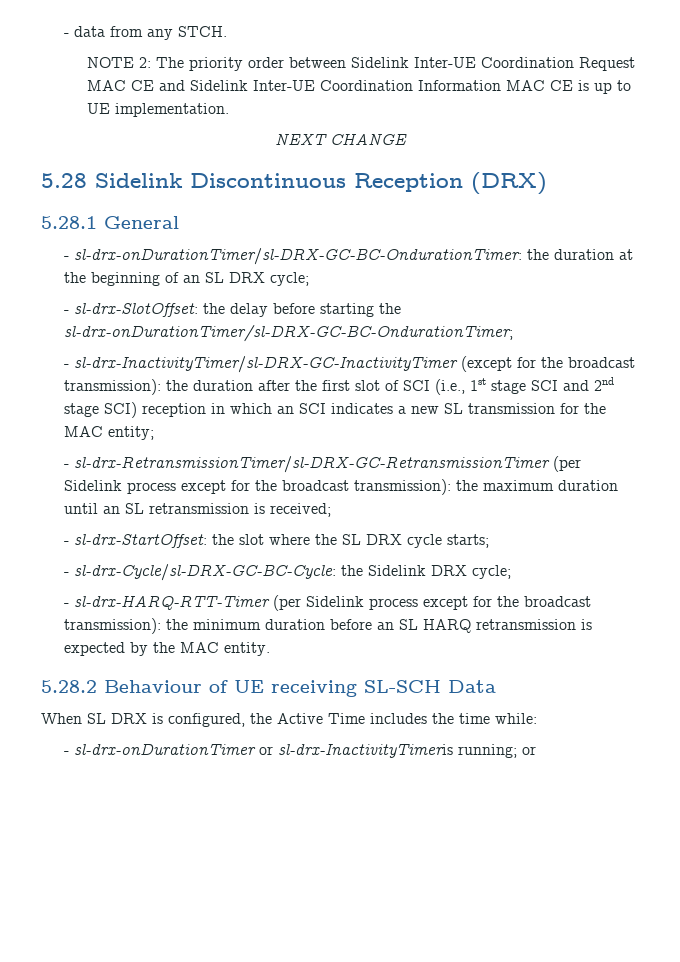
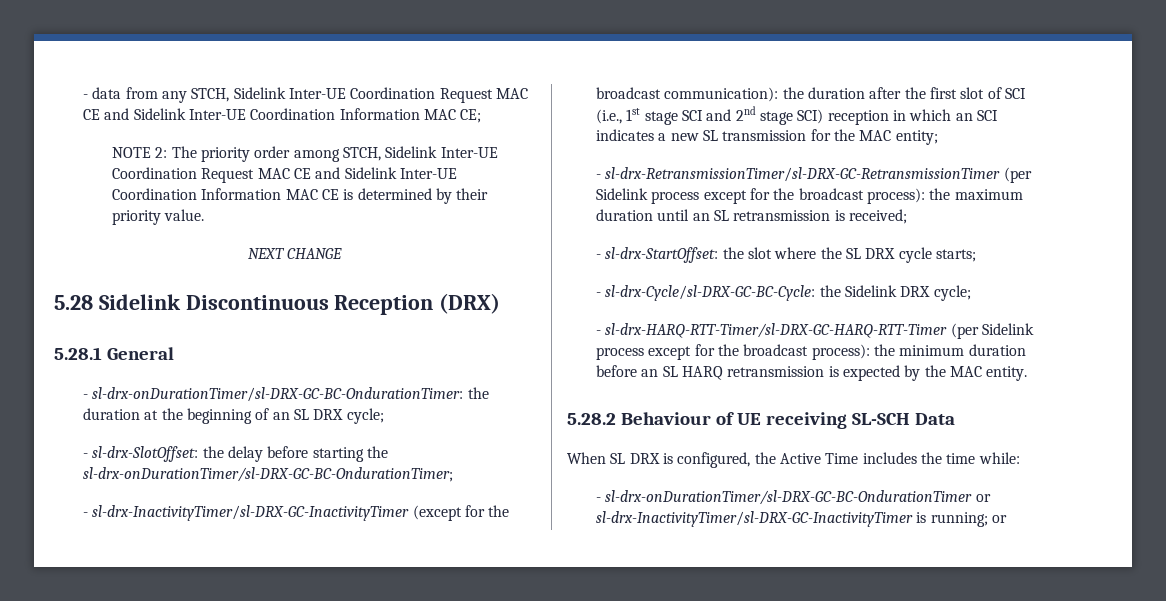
- - data from any STCH.
+ - data from any STCH, Sidelink Inter-UE Coordination Request MAC CE and Sidelink Inter-UE Coordination Information MAC CE;
- NOTE 2: The priority order between Sidelink Inter-UE Coordination Request MAC CE and Sidelink Inter-UE Coordination Information MAC CE is up to UE implementation.
+ NOTE 2: The priority order among STCH, Sidelink Inter-UE Coordination Request MAC CE and Sidelink Inter-UE Coordination Information MAC CE is determined by their priority value.
- - sl-drx-InactivityTimer/sl-DRX-GC-InactivityTimer (except for the broadcast transmission): the duration after the first slot of SCI (i.e., 1st stage SCI and 2nd stage SCI) reception in which an SCI indicates a new SL transmission for the MAC entity;
+ - sl-drx-InactivityTimer/sl-DRX-GC-InactivityTimer (except for the broadcast communication): the duration after the first slot of SCI (i.e., 1st stage SCI and 2nd stage SCI) reception in which an SCI indicates a new SL transmission for the MAC entity;
- - sl-drx-RetransmissionTimer/sl-DRX-GC-RetransmissionTimer (per Sidelink process except for the broadcast transmission): the maximum duration until an SL retransmission is received;
+ - sl-drx-RetransmissionTimer/sl-DRX-GC-RetransmissionTimer (per Sidelink process except for the broadcast process): the maximum duration until an SL retransmission is received;
- - sl-drx-HARQ-RTT-Timer (per Sidelink process except for the broadcast transmission): the minimum duration before an SL HARQ retransmission is expected by the MAC entity.
+ - sl-drx-HARQ-RTT-Timer/sl-DRX-GC-HARQ-RTT-Timer (per Sidelink process except for the broadcast process): the minimum duration before an SL HARQ retransmission is expected by the MAC entity.
- - sl-drx-onDurationTimer or sl-drx-InactivityTimeris running; or
+ - sl-drx-onDurationTimer/sl-DRX-GC-BC-OndurationTimer or sl-drx-InactivityTimer/sl-DRX-GC-InactivityTimer is running; or

